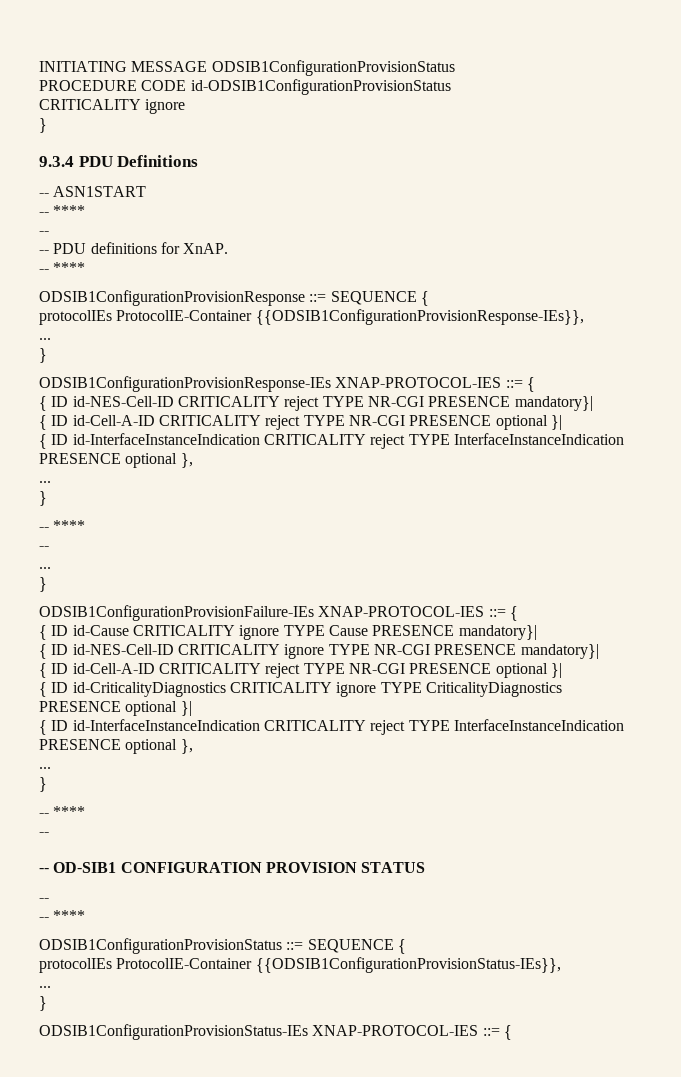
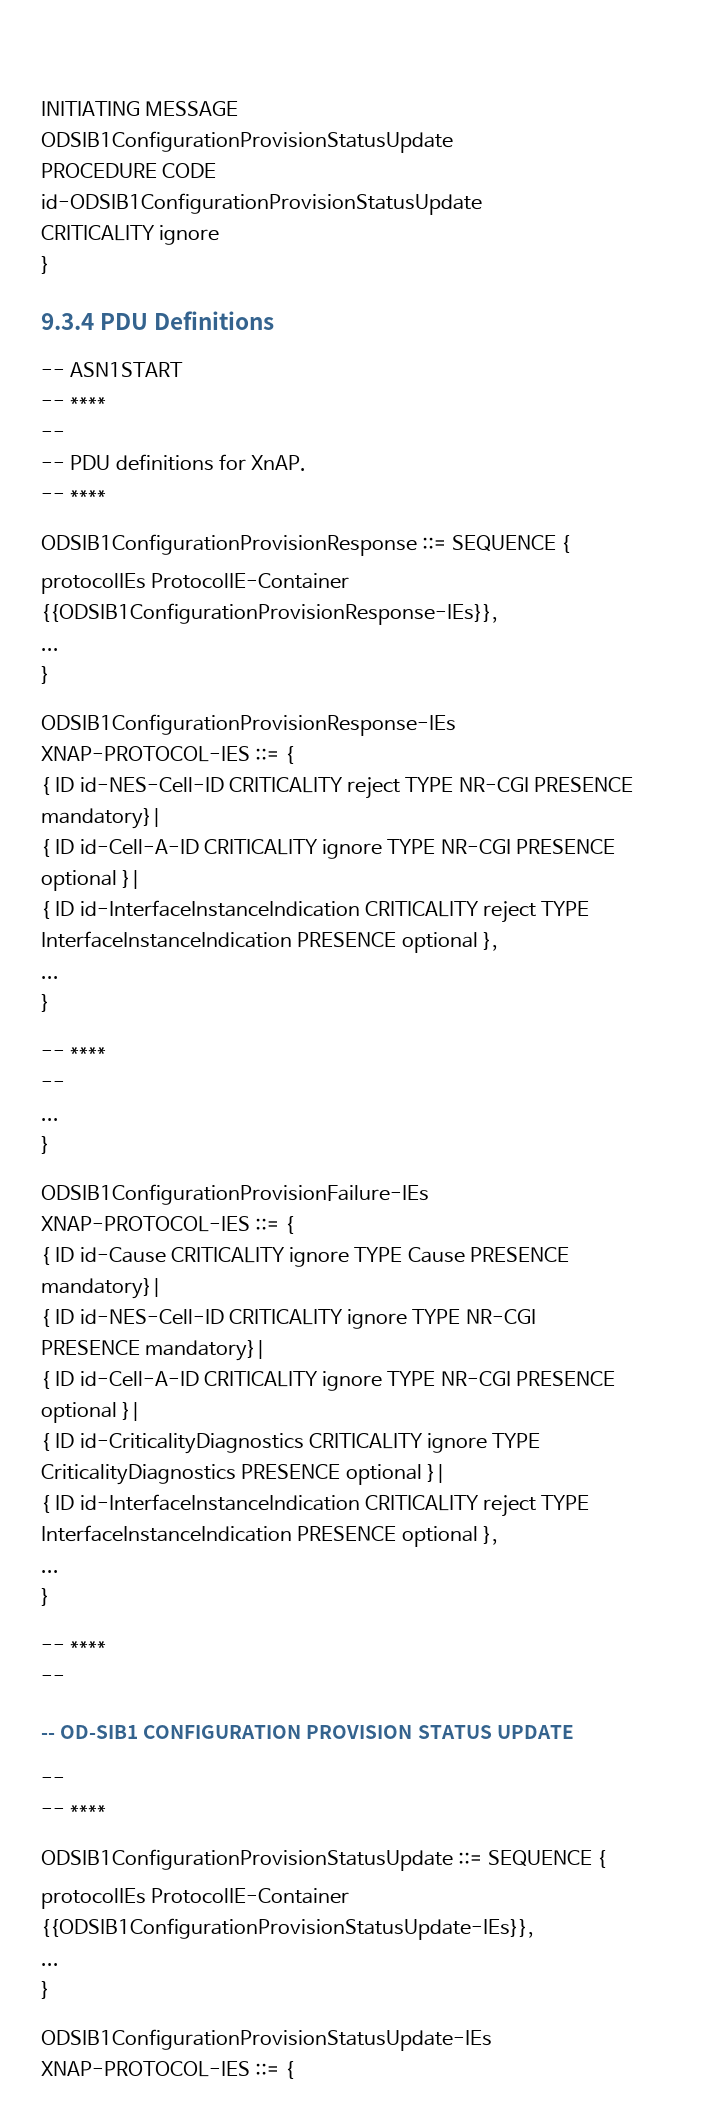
- INITIATING MESSAGE ODSIB1ConfigurationProvisionStatus
+ INITIATING MESSAGE ODSIB1ConfigurationProvisionStatusUpdate
- PROCEDURE CODE id-ODSIB1ConfigurationProvisionStatus
+ PROCEDURE CODE id-ODSIB1ConfigurationProvisionStatusUpdate
  { ID id-NES-Cell-ID CRITICALITY reject TYPE NR-CGI PRESENCE mandatory}|
- { ID id-Cell-A-ID CRITICALITY reject TYPE NR-CGI PRESENCE optional }|
+ { ID id-Cell-A-ID CRITICALITY ignore TYPE NR-CGI PRESENCE optional }|
  { ID id-NES-Cell-ID CRITICALITY ignore TYPE NR-CGI PRESENCE mandatory}|
- { ID id-Cell-A-ID CRITICALITY reject TYPE NR-CGI PRESENCE optional }|
+ { ID id-Cell-A-ID CRITICALITY ignore TYPE NR-CGI PRESENCE optional }|
- -- OD-SIB1 CONFIGURATION PROVISION STATUS
+ -- OD-SIB1 CONFIGURATION PROVISION STATUS UPDATE
- ODSIB1ConfigurationProvisionStatus ::= SEQUENCE {
- protocolIEs ProtocolIE-Container {{ODSIB1ConfigurationProvisionStatus-IEs}},
+ ODSIB1ConfigurationProvisionStatusUpdate ::= SEQUENCE {
+ protocolIEs ProtocolIE-Container {{ODSIB1ConfigurationProvisionStatusUpdate-IEs}},
  ...
  }
- ODSIB1ConfigurationProvisionStatus-IEs XNAP-PROTOCOL-IES ::= {
+ ODSIB1ConfigurationProvisionStatusUpdate-IEs XNAP-PROTOCOL-IES ::= {

